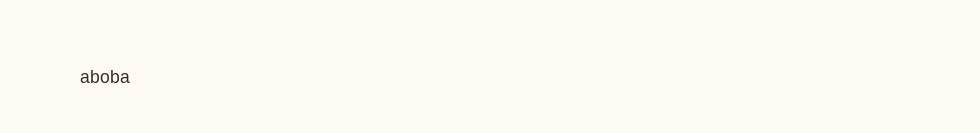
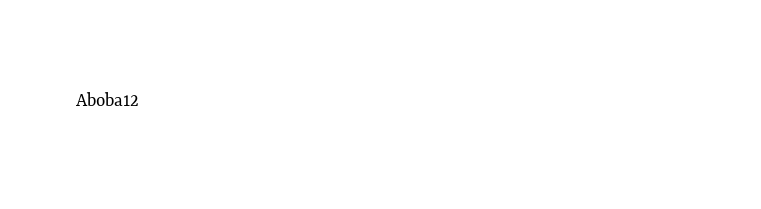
- aboba
+ Aboba12

